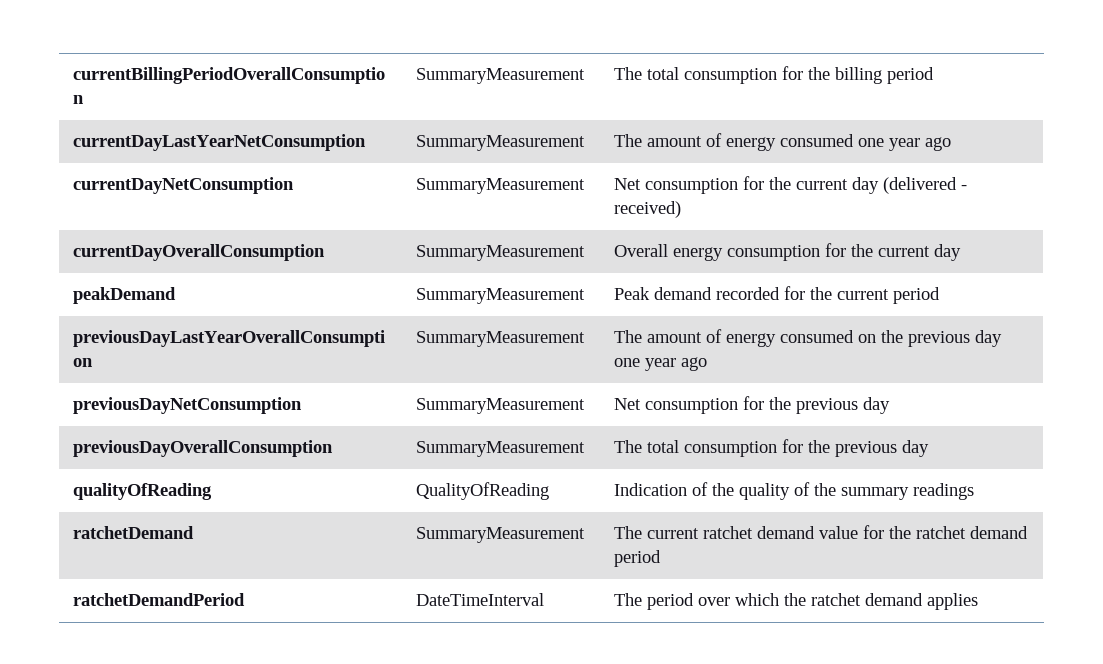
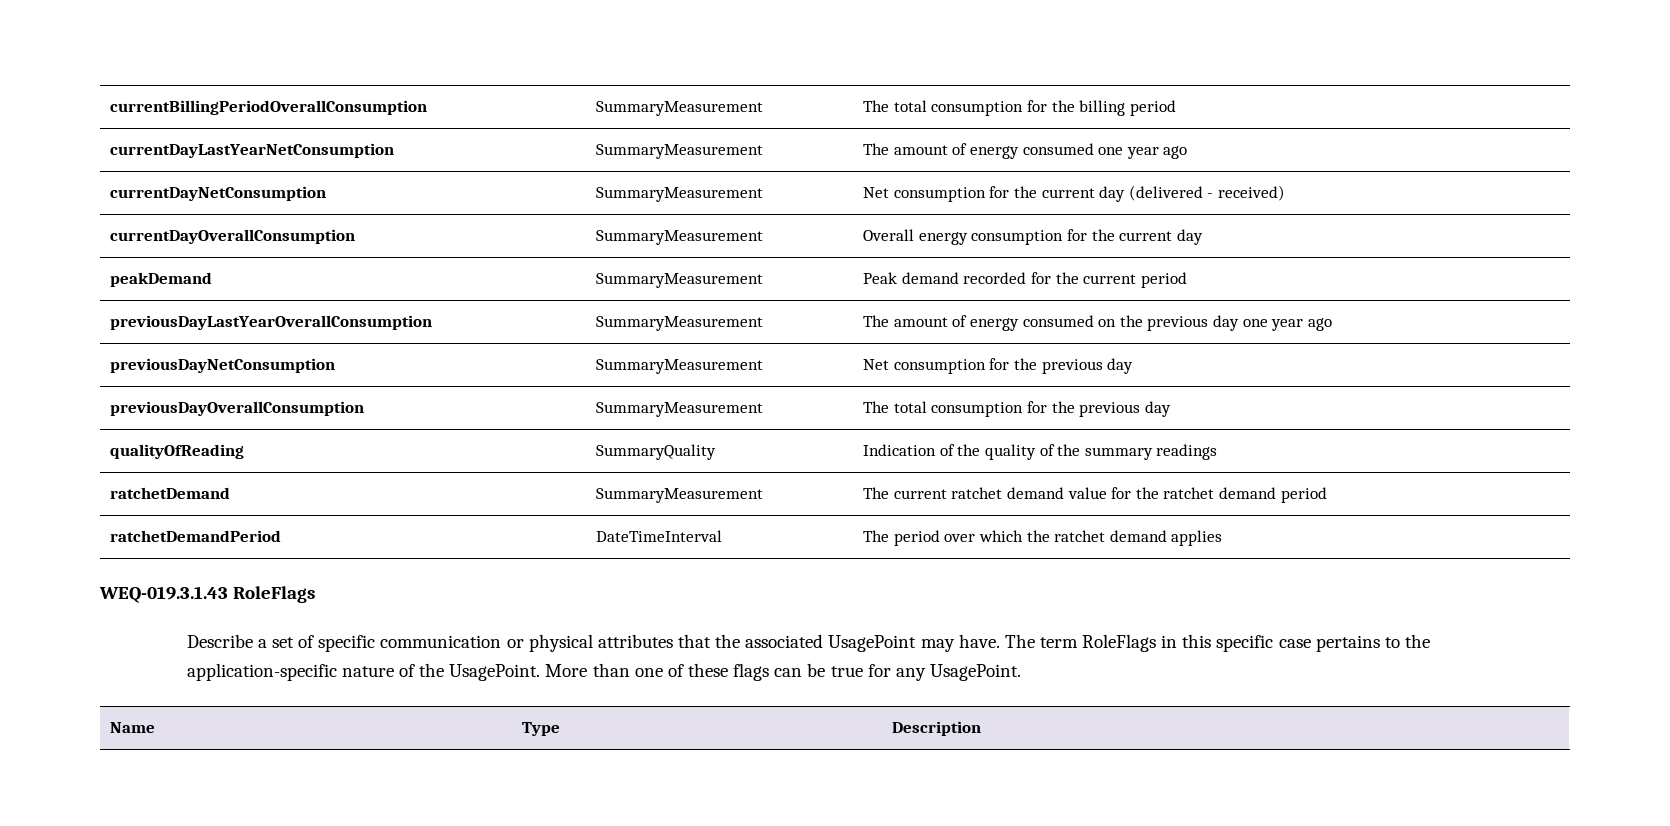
- qualityOfReading | QualityOfReading | Indication of the quality of the summary readings
+ qualityOfReading | SummaryQuality | Indication of the quality of the summary readings
+ WEQ-019.3.1.43 RoleFlags
+ Describe a set of specific communication or physical attributes that the associated UsagePoint may have. The term RoleFlags in this specific case pertains to the application-specific nature of the UsagePoint. More than one of these flags can be true for any UsagePoint.
+ Name | Type | Description

